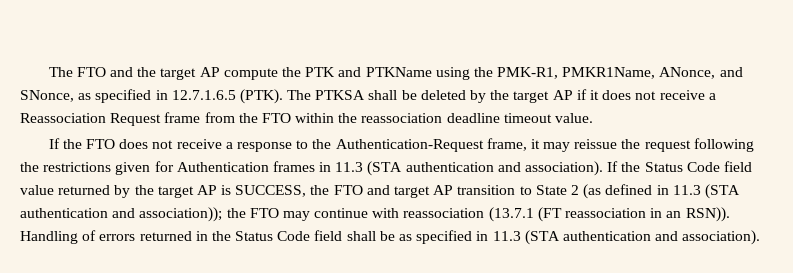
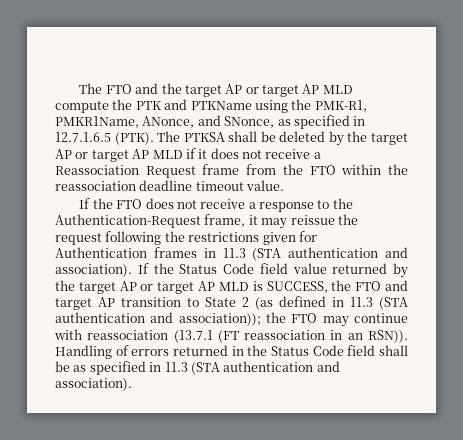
- The FTO and the target AP compute the PTK and PTKName using the PMK-R1, PMKR1Name, ANonce, and SNonce, as specified in 12.7.1.6.5 (PTK).
+ The FTO and the target AP or target AP MLD compute the PTK and PTKName using the PMK-R1, PMKR1Name, ANonce, and SNonce, as specified in 12.7.1.6.5 (PTK).
- The PTKSA shall be deleted by the target AP if it does not receive a Reassociation Request frame from the FTO within the reassociation deadline timeout value.
+ The PTKSA shall be deleted by the target AP or target AP MLD if it does not receive a Reassociation Request frame from the FTO within the reassociation deadline timeout value.
- If the Status Code field value returned by the target AP is SUCCESS, the FTO and target AP transition to State 2 (as defined in 11.3 (STA authentication and association)); the FTO may continue with reassociation (13.7.1 (FT reassociation in an RSN)).
+ If the Status Code field value returned by the target AP or target AP MLD is SUCCESS, the FTO and target AP transition to State 2 (as defined in 11.3 (STA authentication and association)); the FTO may continue with reassociation (13.7.1 (FT reassociation in an RSN)).

